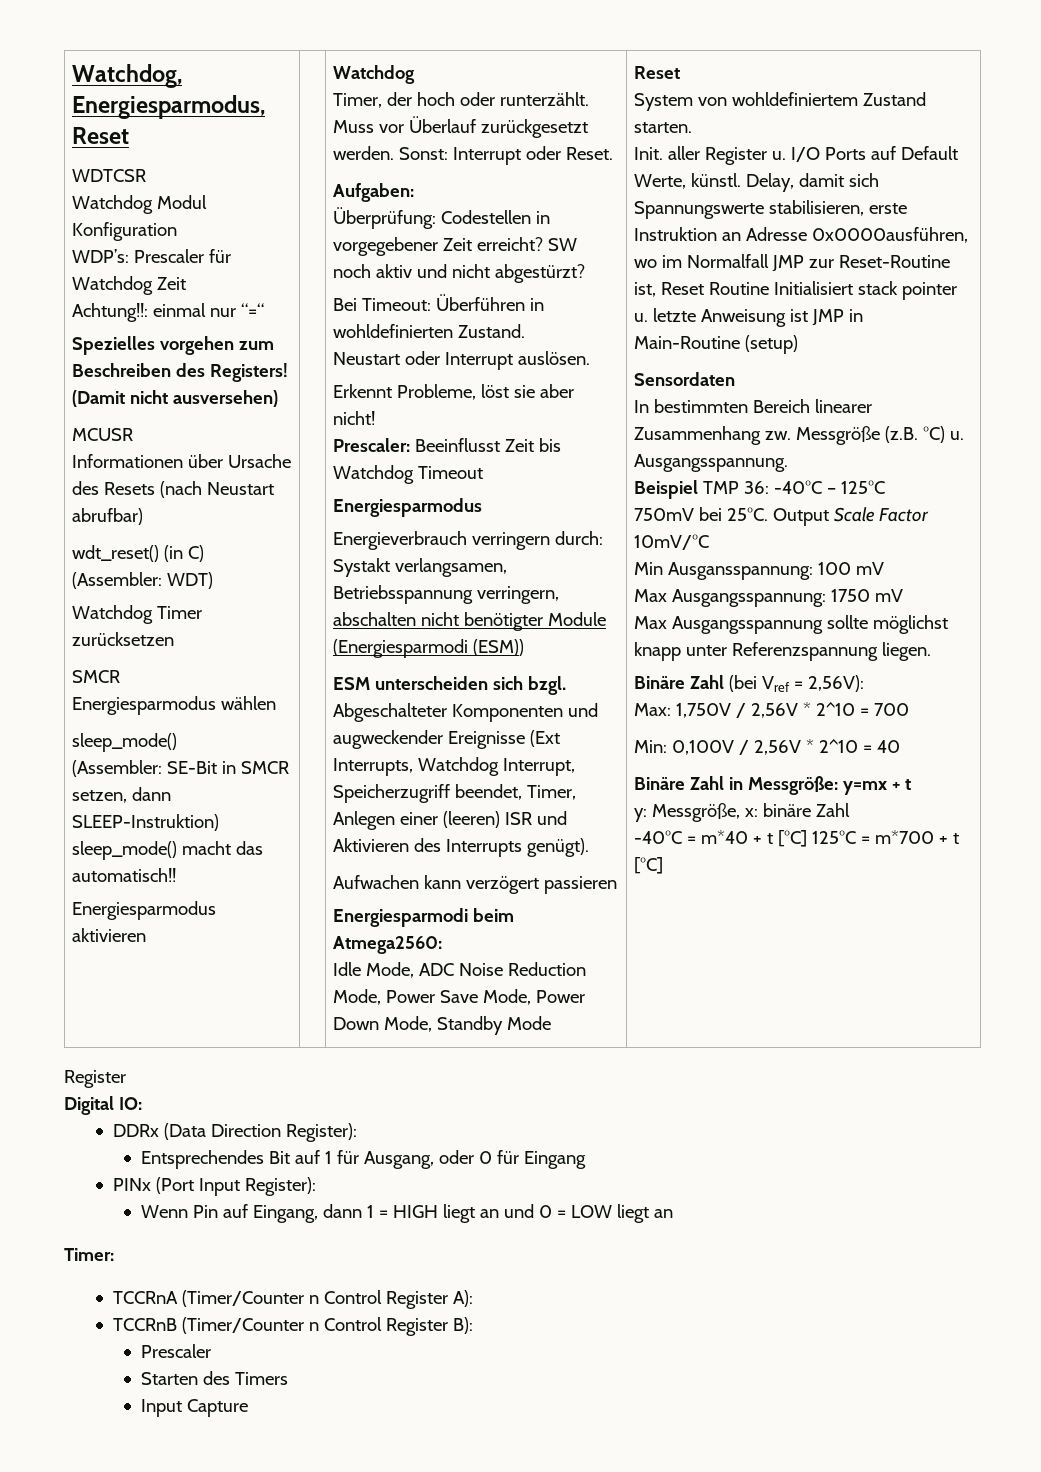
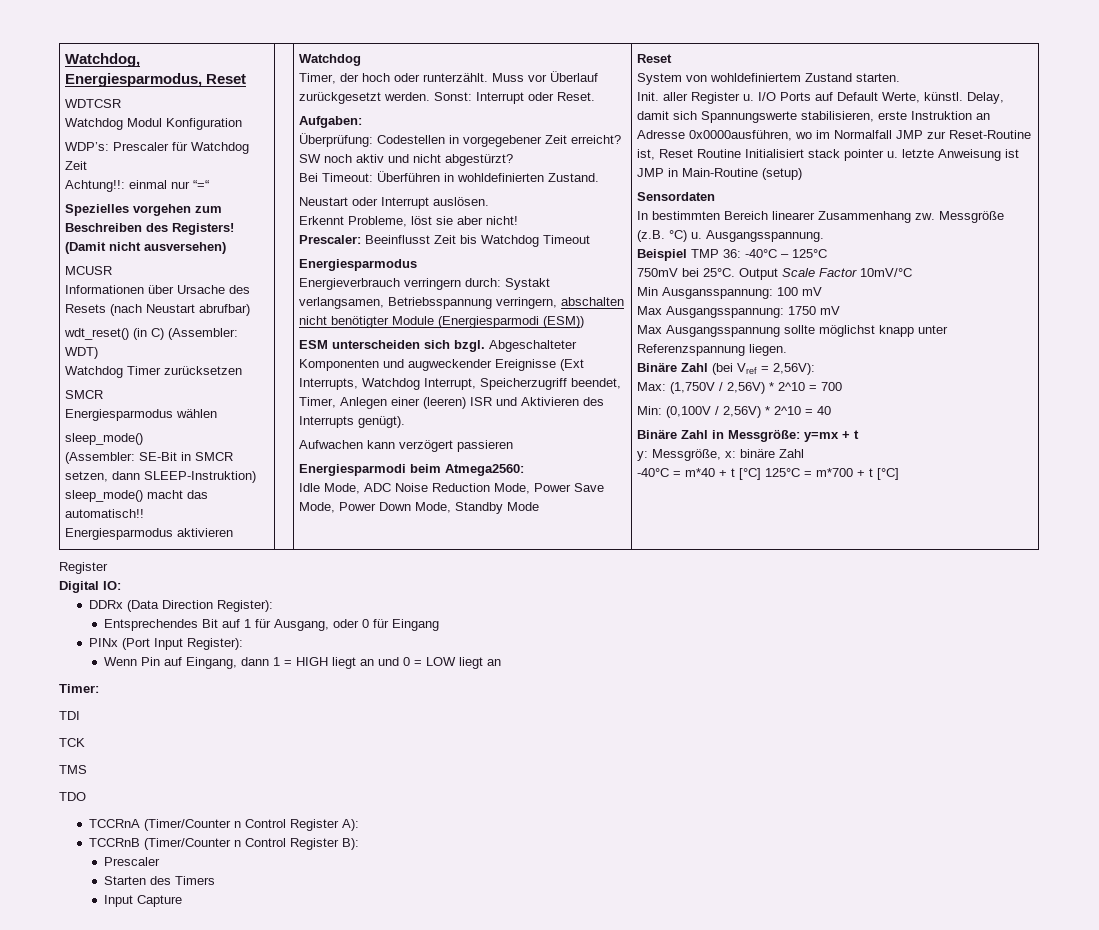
- Max: 1,750V / 2,56V * 2^10 = 700
+ Max: (1,750V / 2,56V) * 2^10 = 700
- Min: 0,100V / 2,56V * 2^10 = 40
+ Min: (0,100V / 2,56V) * 2^10 = 40
+ TDI
+ TCK
+ TMS
+ TDO

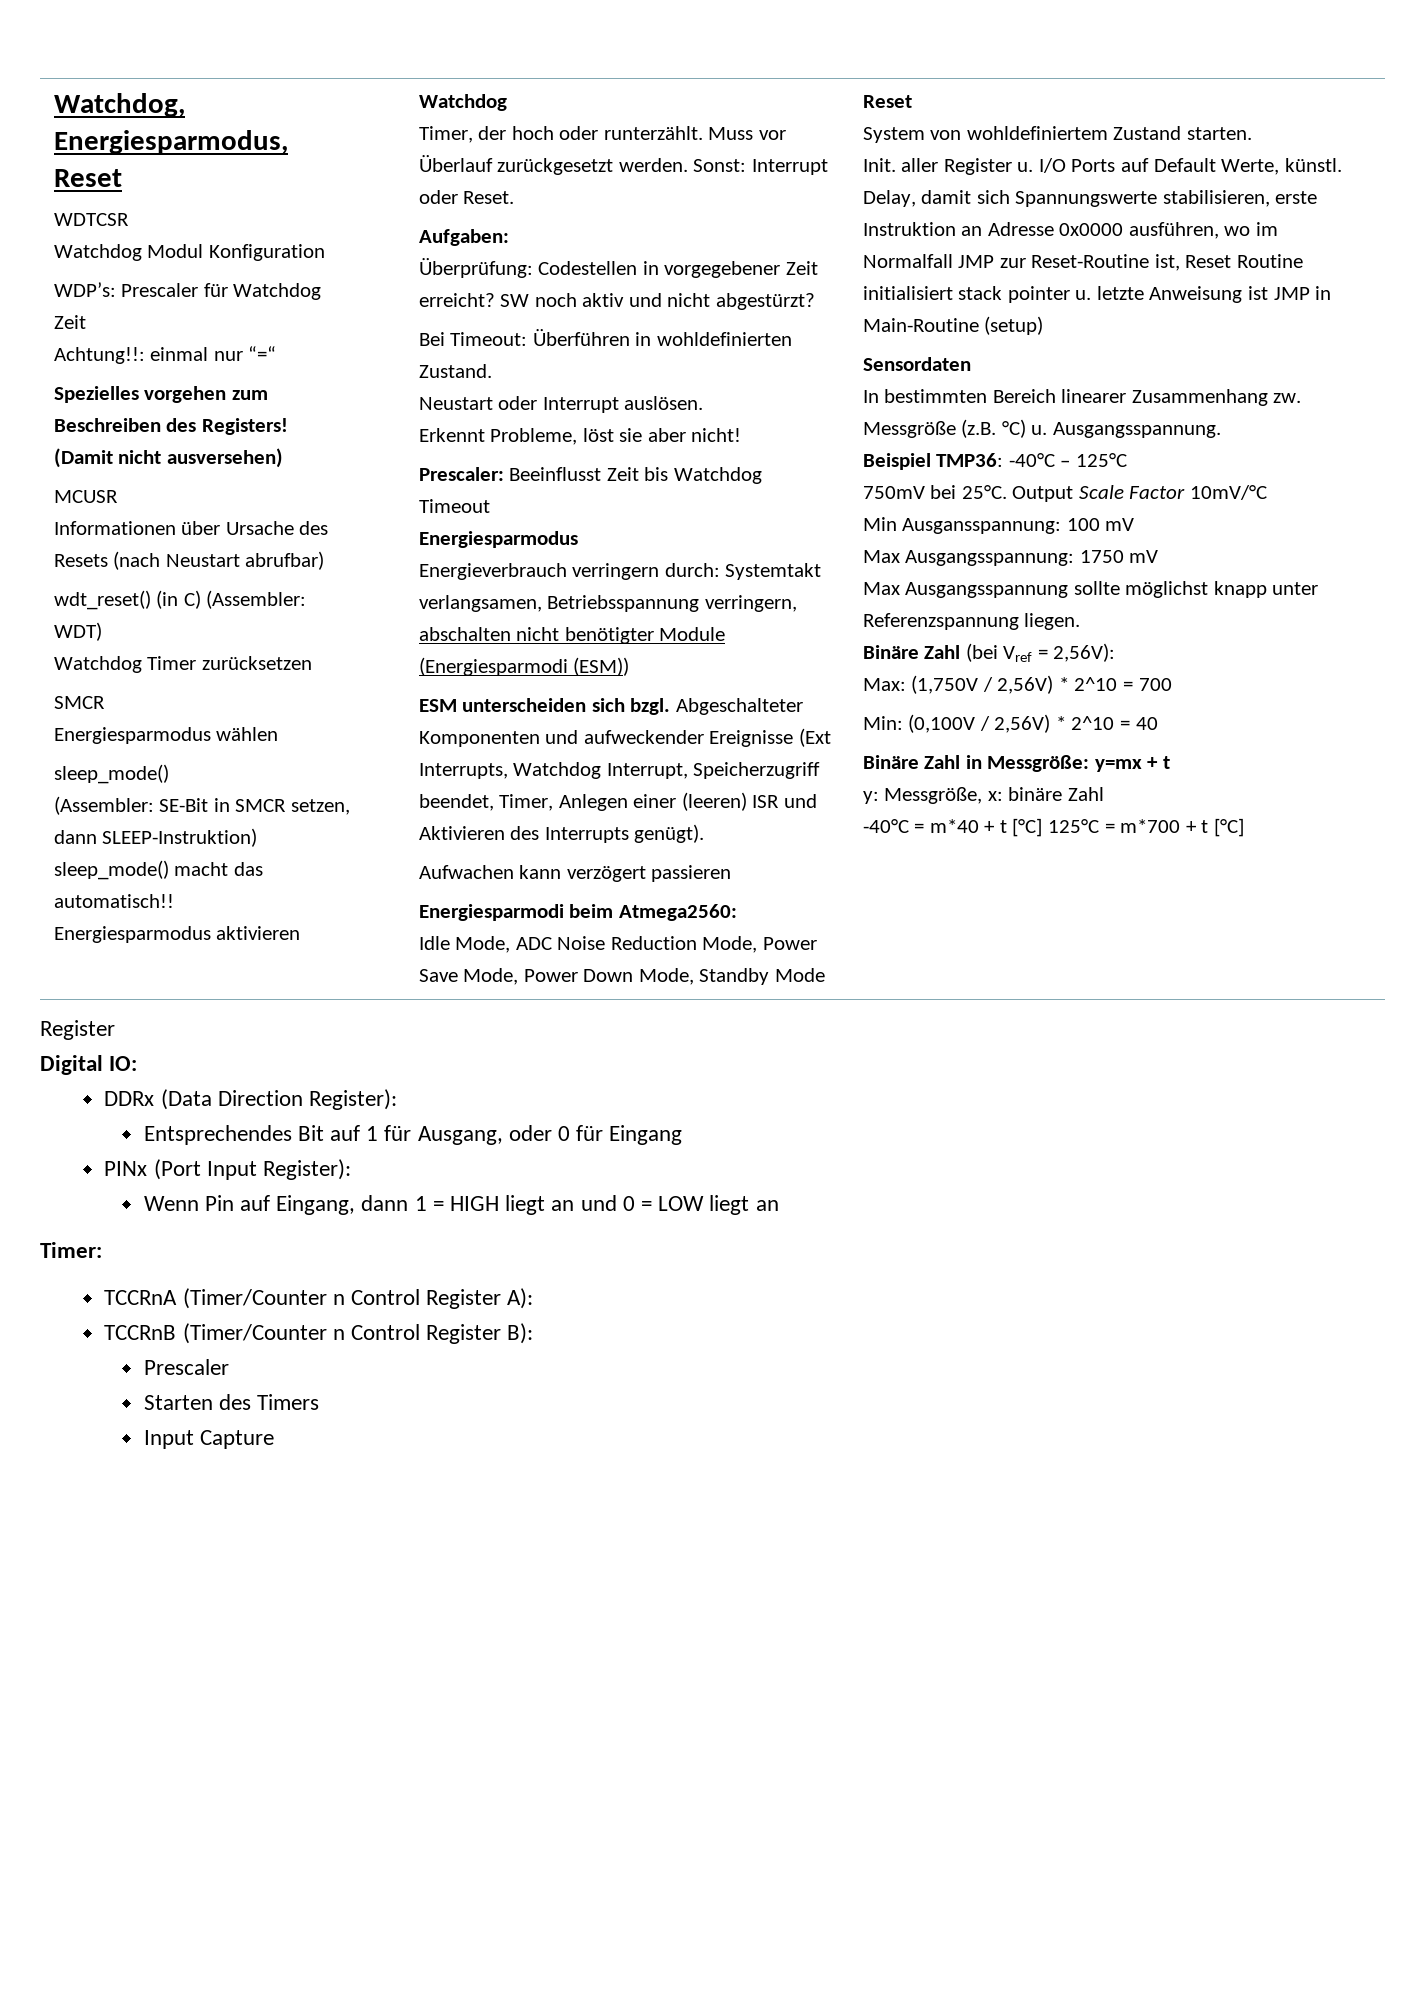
- Energieverbrauch verringern durch: Systakt verlangsamen, Betriebsspannung verringern, abschalten nicht benötigter Module (Energiesparmodi (ESM))
+ Energieverbrauch verringern durch: Systemtakt verlangsamen, Betriebsspannung verringern, abschalten nicht benötigter Module (Energiesparmodi (ESM))
- Abgeschalteter Komponenten und augweckender Ereignisse (Ext Interrupts, Watchdog Interrupt, Speicherzugriff beendet, Timer, Anlegen einer (leeren) ISR und Aktivieren des Interrupts genügt).
+ Abgeschalteter Komponenten und aufweckender Ereignisse (Ext Interrupts, Watchdog Interrupt, Speicherzugriff beendet, Timer, Anlegen einer (leeren) ISR und Aktivieren des Interrupts genügt).
- Delay, damit sich Spannungswerte stabilisieren, erste Instruktion an Adresse 0x0000ausführen, wo im Normalfall JMP zur Reset-Routine ist, Reset Routine Initialisiert stack pointer u. letzte Anweisung ist JMP in Main-Routine (setup)
+ Delay, damit sich Spannungswerte stabilisieren, erste Instruktion an Adresse 0x0000 ausführen, wo im Normalfall JMP zur Reset-Routine ist, Reset Routine initialisiert stack pointer u. letzte Anweisung ist JMP in Main-Routine (setup)
- Beispiel TMP 36: -40°C – 125°C
+ Beispiel TMP36: -40°C – 125°C
- TDI
- TCK
- TMS
- TDO

